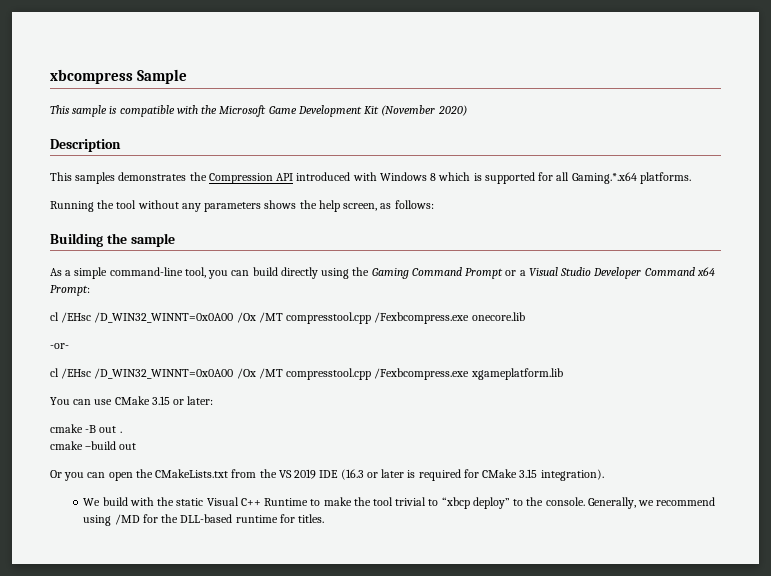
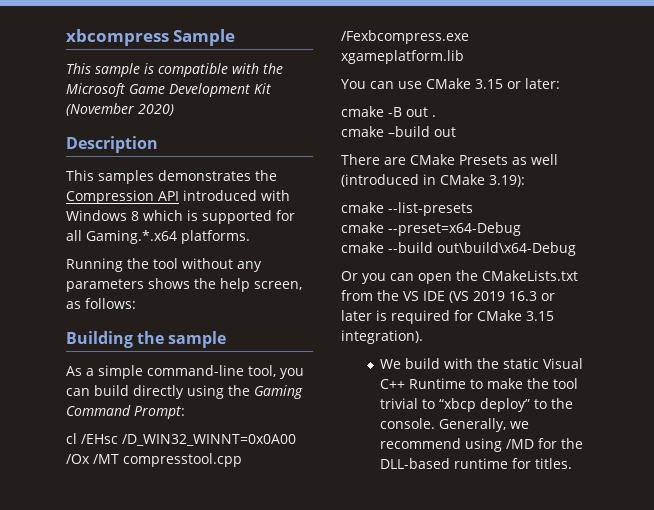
- As a simple command-line tool, you can build directly using the Gaming Command Prompt or a Visual Studio Developer Command x64 Prompt:
- cl /EHsc /D_WIN32_WINNT=0x0A00 /Ox /MT compresstool.cpp /Fexbcompress.exe onecore.lib
- -or-
+ As a simple command-line tool, you can build directly using the Gaming Command Prompt:
+ There are CMake Presets as well (introduced in CMake 3.19):
+ cmake --list-presets
+ cmake --preset=x64-Debug
+ cmake --build out\build\x64-Debug
- Or you can open the CMakeLists.txt from the VS 2019 IDE (16.3 or later is required for CMake 3.15 integration).
+ Or you can open the CMakeLists.txt from the VS IDE (VS 2019 16.3 or later is required for CMake 3.15 integration).

